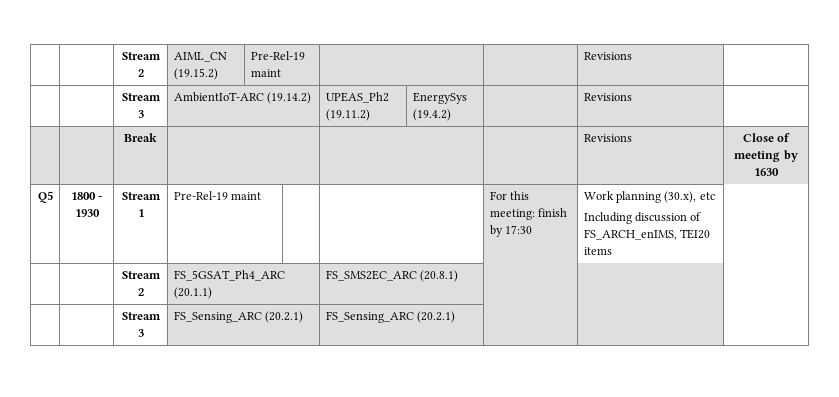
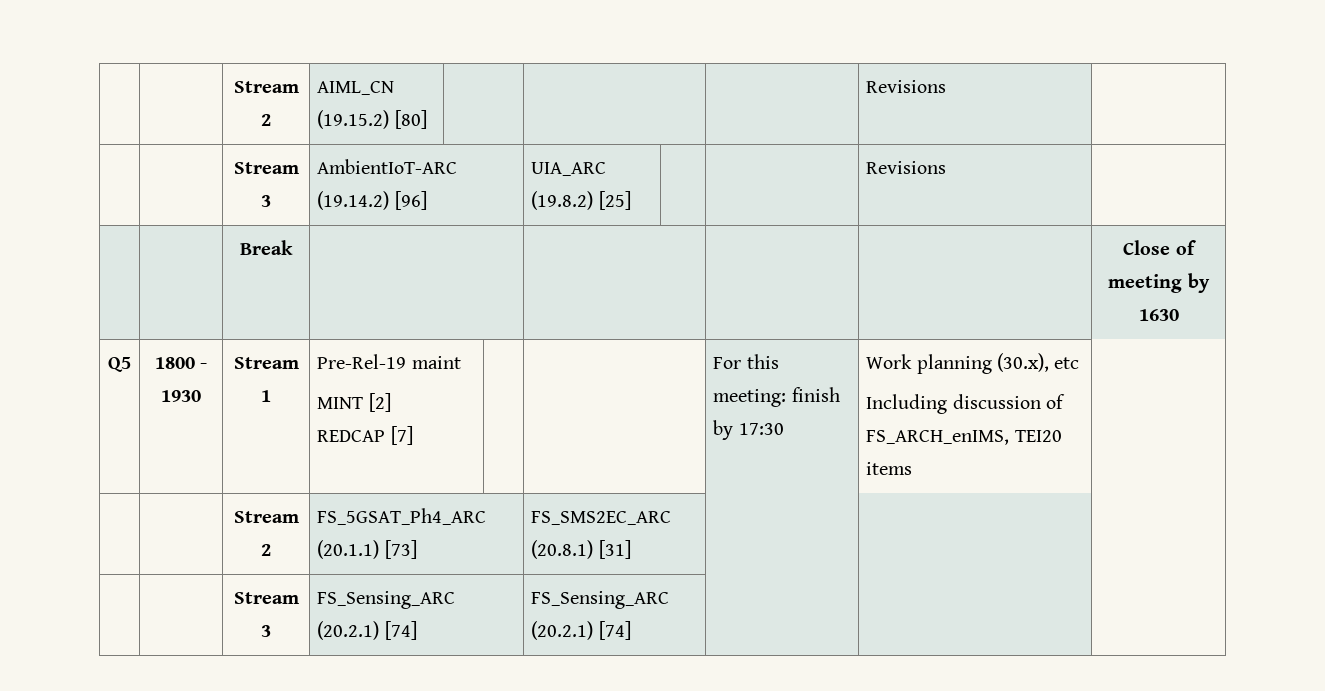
- | | Stream 2 | AIML_CN (19.15.2) | Pre-Rel-19 maint | | | Revisions |
+ | | Stream 2 | AIML_CN (19.15.2) [80] | | | | Revisions |
- | | Stream 3 | AmbientIoT-ARC (19.14.2) | UPEAS_Ph2 (19.11.2) | EnergySys (19.4.2) | | Revisions |
+ | | Stream 3 | AmbientIoT-ARC (19.14.2) [96] | UIA_ARC (19.8.2) [25] | | | Revisions |
- | | Break | | | | Revisions | Close of meeting by 1630
+ | | Break | | | | | Close of meeting by 1630
- Q5 | 1800 - 1930 | Stream 1 | Pre-Rel-19 maint | | | For this meeting: finish by 17:30 | Work planning (30.x), etc
+ Q5 | 1800 - 1930 | Stream 1 | Pre-Rel-19 maint
+ MINT [2]
+ REDCAP [7] | | | For this meeting: finish by 17:30 | Work planning (30.x), etc
- | | Stream 2 | FS_5GSAT_Ph4_ARC (20.1.1) | FS_SMS2EC_ARC (20.8.1) | | |
+ | | Stream 2 | FS_5GSAT_Ph4_ARC (20.1.1) [73] | FS_SMS2EC_ARC (20.8.1) [31] | | |
- | | Stream 3 | FS_Sensing_ARC (20.2.1) | FS_Sensing_ARC (20.2.1) | | |
+ | | Stream 3 | FS_Sensing_ARC (20.2.1) [74] | FS_Sensing_ARC (20.2.1) [74] | | |

